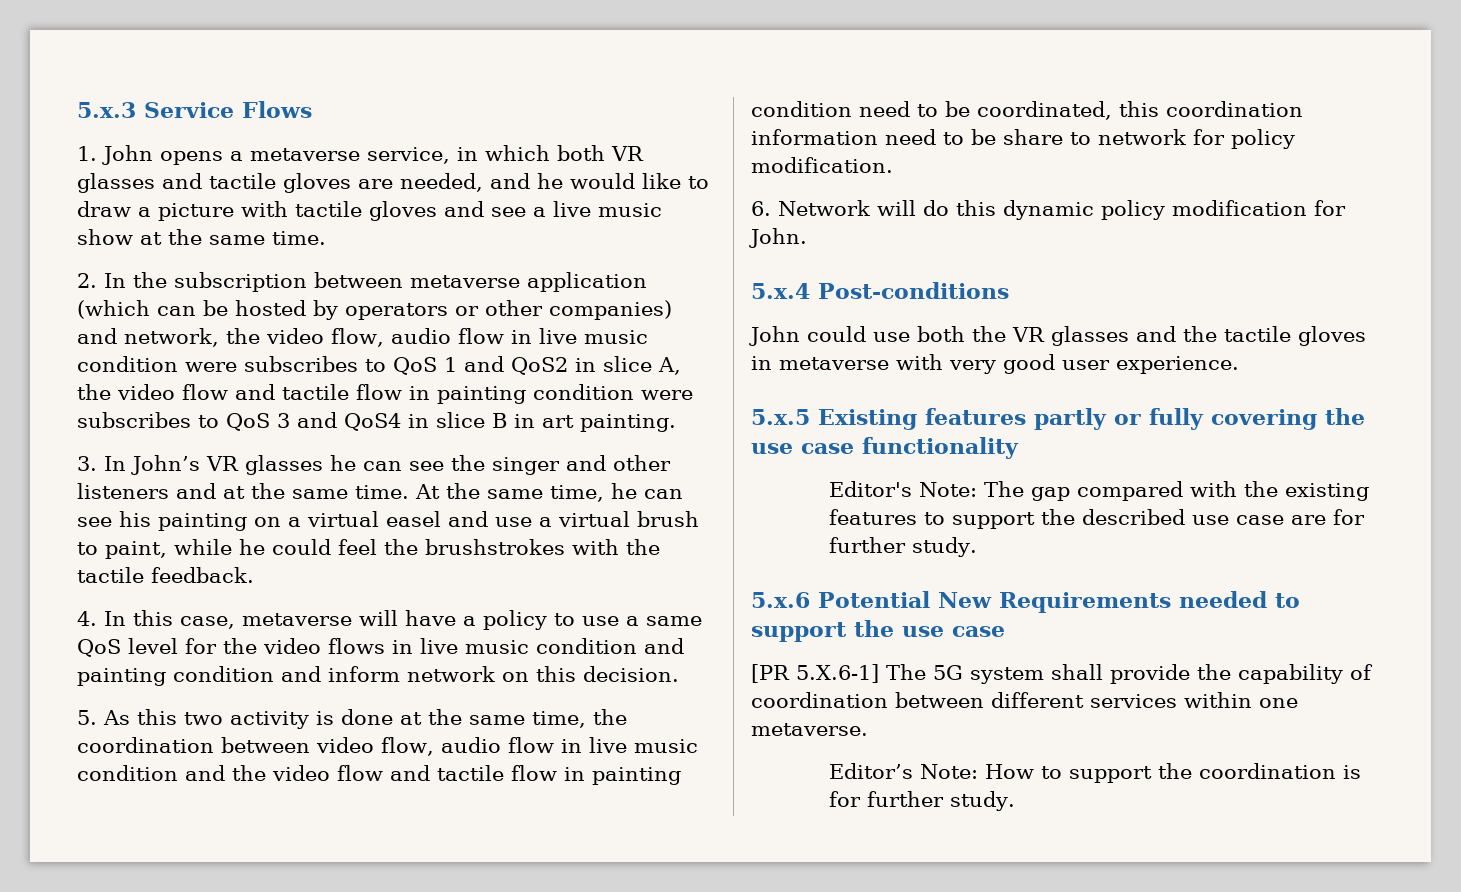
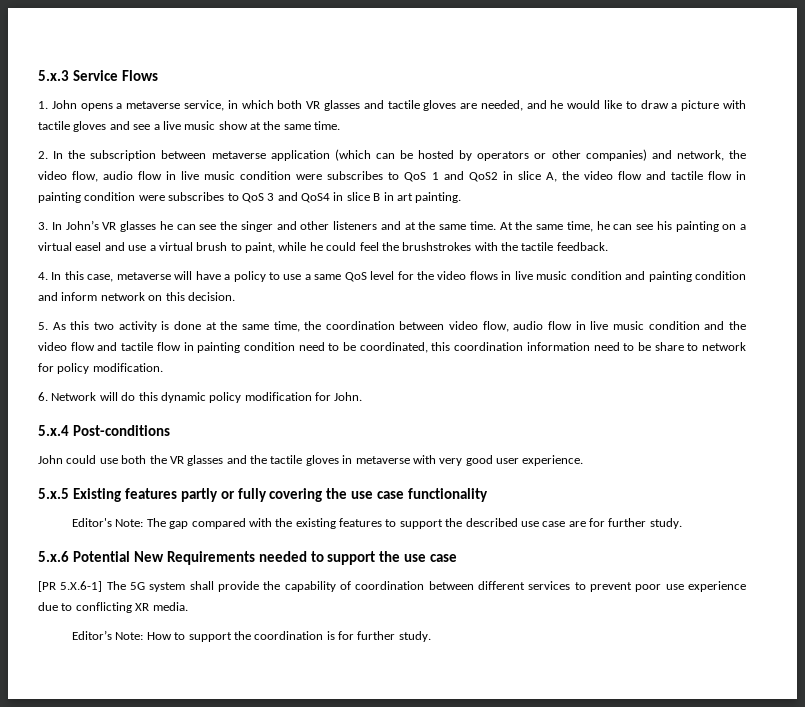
- [PR 5.X.6-1] The 5G system shall provide the capability of coordination between different services within one metaverse.
+ [PR 5.X.6-1] The 5G system shall provide the capability of coordination between different services to prevent poor use experience due to conflicting XR media.

